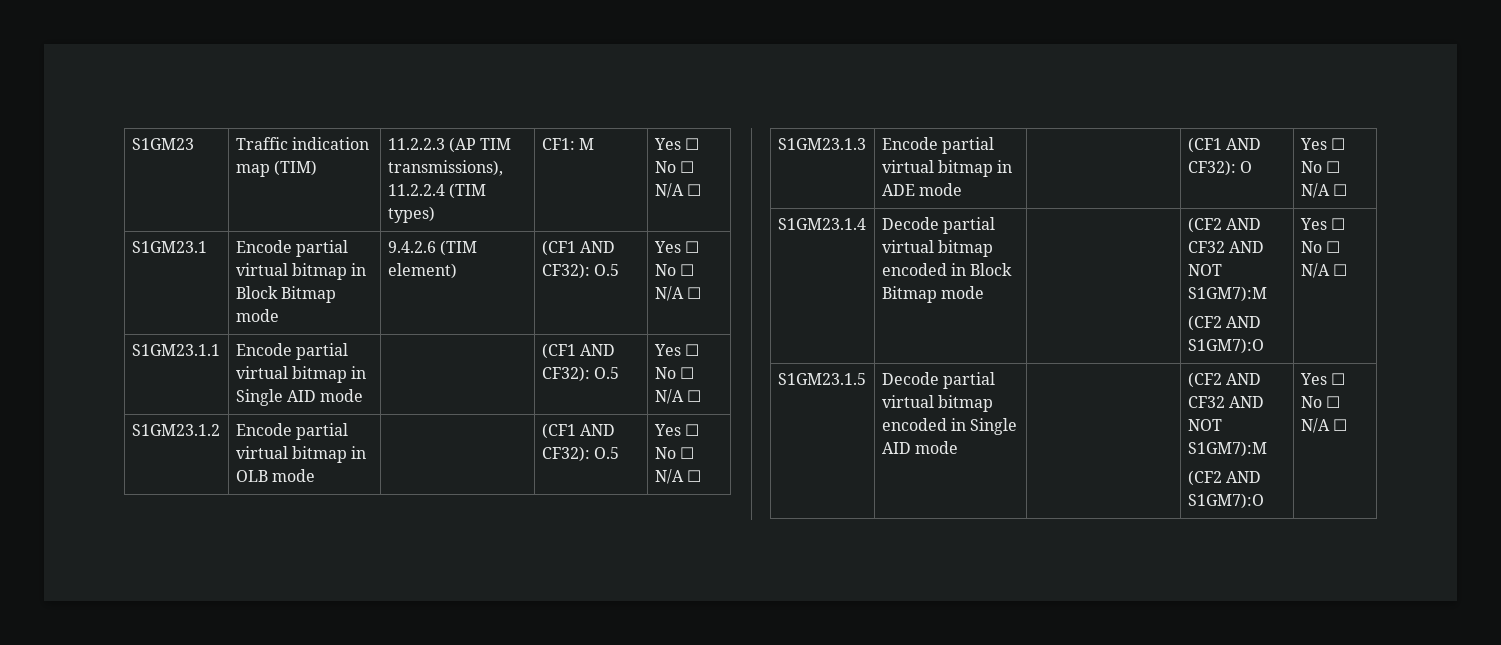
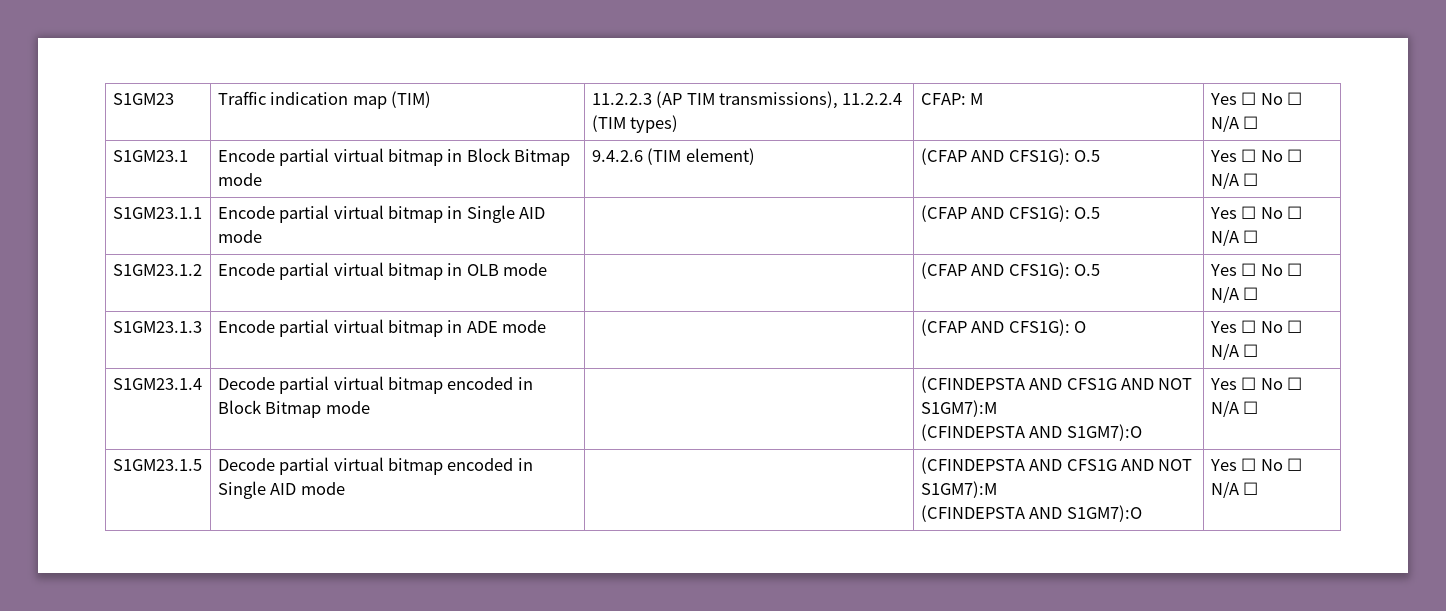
- S1GM23 | Traffic indication map (TIM) | 11.2.2.3 (AP TIM transmissions), 11.2.2.4 (TIM types) | CF1: M | Yes ☐ No ☐ N/A ☐
+ S1GM23 | Traffic indication map (TIM) | 11.2.2.3 (AP TIM transmissions), 11.2.2.4 (TIM types) | CFAP: M | Yes ☐ No ☐ N/A ☐
- S1GM23.1 | Encode partial virtual bitmap in Block Bitmap mode | 9.4.2.6 (TIM element) | (CF1 AND CF32): O.5 | Yes ☐ No ☐ N/A ☐
+ S1GM23.1 | Encode partial virtual bitmap in Block Bitmap mode | 9.4.2.6 (TIM element) | (CFAP AND CFS1G): O.5 | Yes ☐ No ☐ N/A ☐
- S1GM23.1.1 | Encode partial virtual bitmap in Single AID mode | | (CF1 AND CF32): O.5 | Yes ☐ No ☐ N/A ☐
+ S1GM23.1.1 | Encode partial virtual bitmap in Single AID mode | | (CFAP AND CFS1G): O.5 | Yes ☐ No ☐ N/A ☐
- S1GM23.1.2 | Encode partial virtual bitmap in OLB mode | | (CF1 AND CF32): O.5 | Yes ☐ No ☐ N/A ☐
+ S1GM23.1.2 | Encode partial virtual bitmap in OLB mode | | (CFAP AND CFS1G): O.5 | Yes ☐ No ☐ N/A ☐
- S1GM23.1.3 | Encode partial virtual bitmap in ADE mode | | (CF1 AND CF32): O | Yes ☐ No ☐ N/A ☐
+ S1GM23.1.3 | Encode partial virtual bitmap in ADE mode | | (CFAP AND CFS1G): O | Yes ☐ No ☐ N/A ☐
- S1GM23.1.4 | Decode partial virtual bitmap encoded in Block Bitmap mode | | (CF2 AND CF32 AND NOT S1GM7):M
- (CF2 AND S1GM7):O | Yes ☐ No ☐ N/A ☐
+ S1GM23.1.4 | Decode partial virtual bitmap encoded in Block Bitmap mode | | (CFINDEPSTA AND CFS1G AND NOT S1GM7):M
+ (CFINDEPSTA AND S1GM7):O | Yes ☐ No ☐ N/A ☐
- S1GM23.1.5 | Decode partial virtual bitmap encoded in Single AID mode | | (CF2 AND CF32 AND NOT S1GM7):M
- (CF2 AND S1GM7):O | Yes ☐ No ☐ N/A ☐
+ S1GM23.1.5 | Decode partial virtual bitmap encoded in Single AID mode | | (CFINDEPSTA AND CFS1G AND NOT S1GM7):M
+ (CFINDEPSTA AND S1GM7):O | Yes ☐ No ☐ N/A ☐

